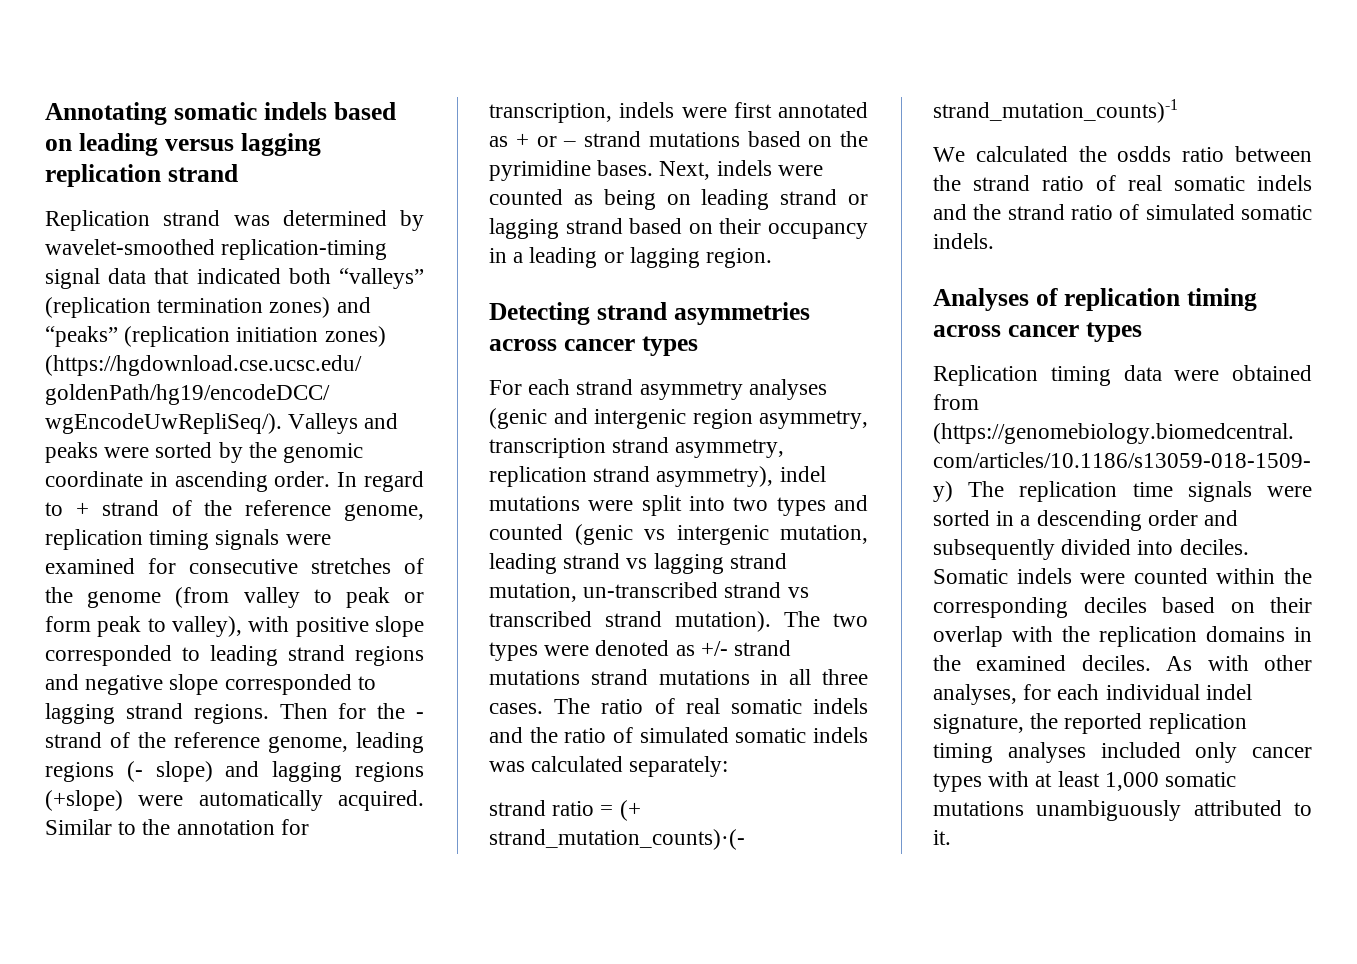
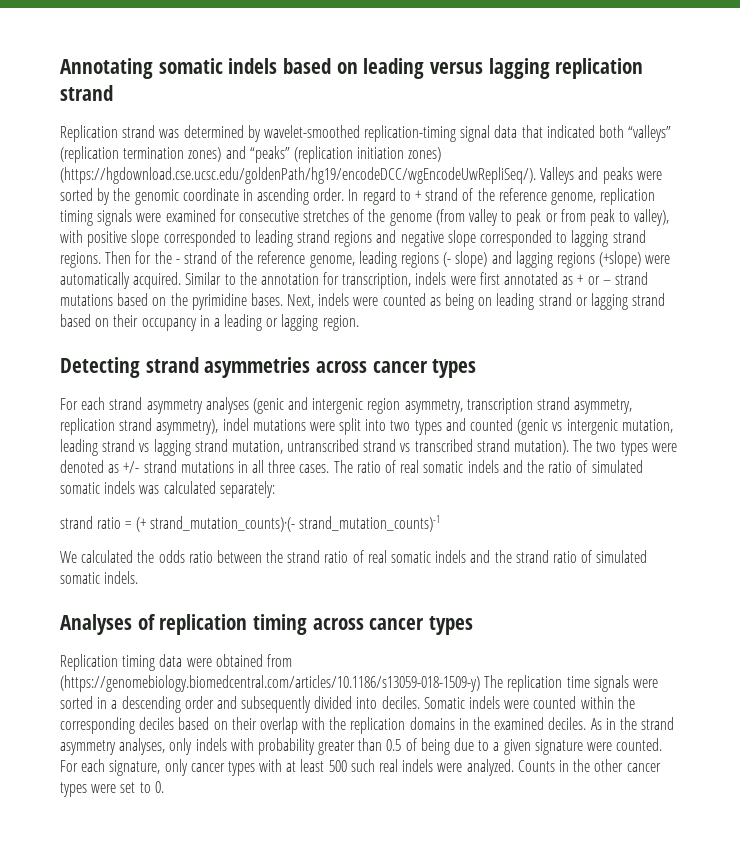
- In regard to + strand of the reference genome, replication timing signals were examined for consecutive stretches of the genome (from valley to peak or form peak to valley), with positive slope corresponded to leading strand regions and negative slope corresponded to lagging strand regions.
+ In regard to + strand of the reference genome, replication timing signals were examined for consecutive stretches of the genome (from valley to peak or from peak to valley), with positive slope corresponded to leading strand regions and negative slope corresponded to lagging strand regions.
- For each strand asymmetry analyses (genic and intergenic region asymmetry, transcription strand asymmetry, replication strand asymmetry), indel mutations were split into two types and counted (genic vs intergenic mutation, leading strand vs lagging strand mutation, un-transcribed strand vs transcribed strand mutation).
+ For each strand asymmetry analyses (genic and intergenic region asymmetry, transcription strand asymmetry, replication strand asymmetry), indel mutations were split into two types and counted (genic vs intergenic mutation, leading strand vs lagging strand mutation, untranscribed strand vs transcribed strand mutation).
- The two types were denoted as +/- strand mutations strand mutations in all three cases.
+ The two types were denoted as +/- strand mutations in all three cases.
- We calculated the osdds ratio between the strand ratio of real somatic indels and the strand ratio of simulated somatic indels.
+ We calculated the odds ratio between the strand ratio of real somatic indels and the strand ratio of simulated somatic indels.
- As with other analyses, for each individual indel signature, the reported replication timing analyses included only cancer types with at least 1,000 somatic mutations unambiguously attributed to it.
+ As in the strand asymmetry analyses, only indels with probability greater than 0.5 of being due to a given signature were counted. For each signature, only cancer types with at least 500 such real indels were analyzed. Counts in the other cancer types were set to 0.

